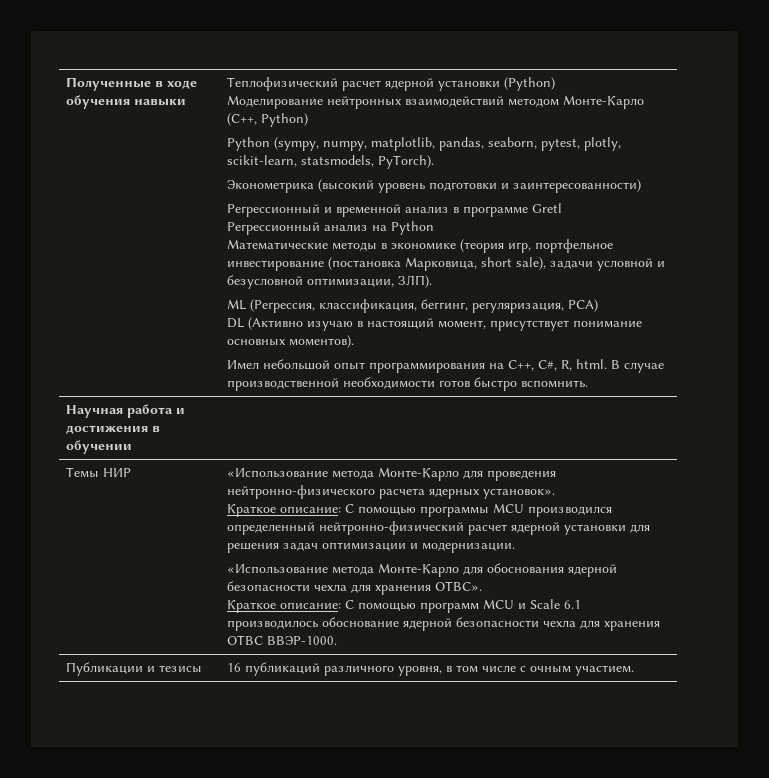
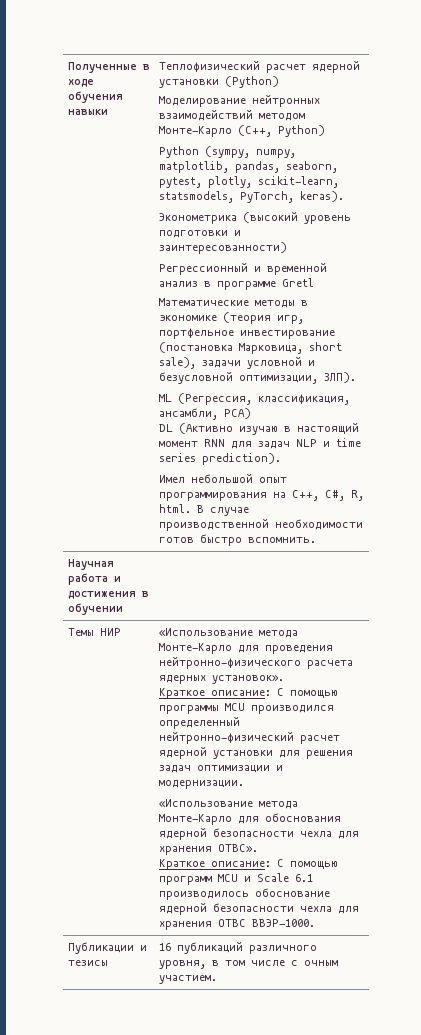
- Python (sympy, numpy, matplotlib, pandas, seaborn, pytest, plotly, scikit-learn, statsmodels, PyTorch).
+ Python (sympy, numpy, matplotlib, pandas, seaborn, pytest, plotly, scikit-learn, statsmodels, PyTorch, keras).
- Регрессионный анализ на Python
- ML (Регрессия, классификация, беггинг, регуляризация, PCA)
+ ML (Регрессия, классификация, ансамбли, PCA)
- DL (Активно изучаю в настоящий момент, присутствует понимание основных моментов).
+ DL (Активно изучаю в настоящий момент RNN для задач NLP и time series prediction).

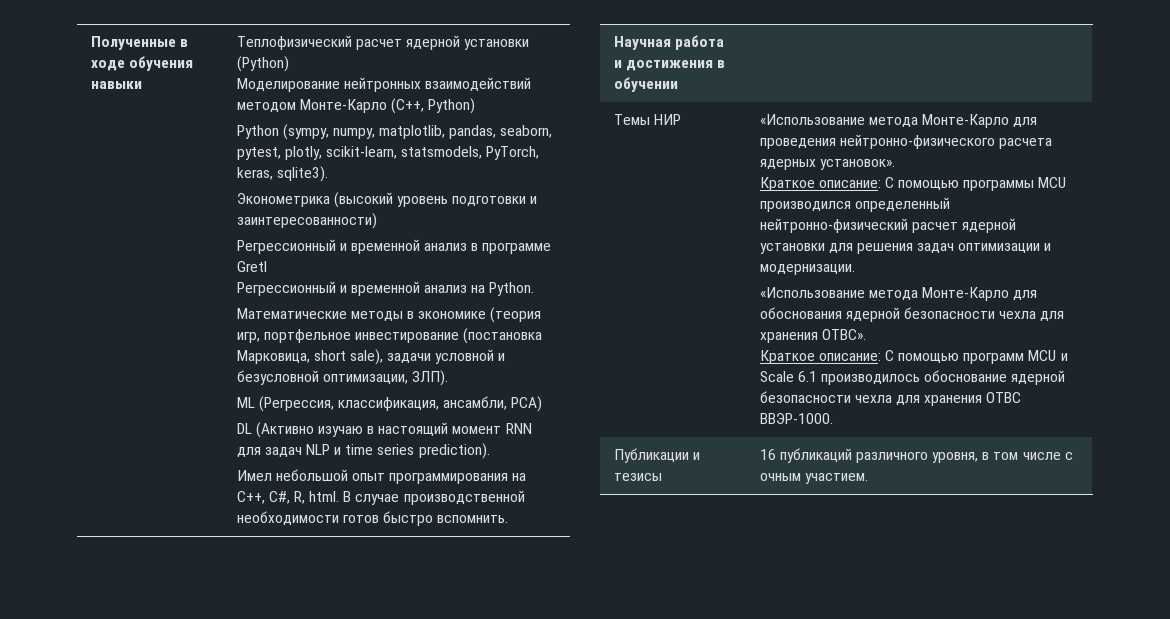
- Python (sympy, numpy, matplotlib, pandas, seaborn, pytest, plotly, scikit-learn, statsmodels, PyTorch, keras).
+ Python (sympy, numpy, matplotlib, pandas, seaborn, pytest, plotly, scikit-learn, statsmodels, PyTorch, keras, sqlite3).
+ Регрессионный и временной анализ на Python.

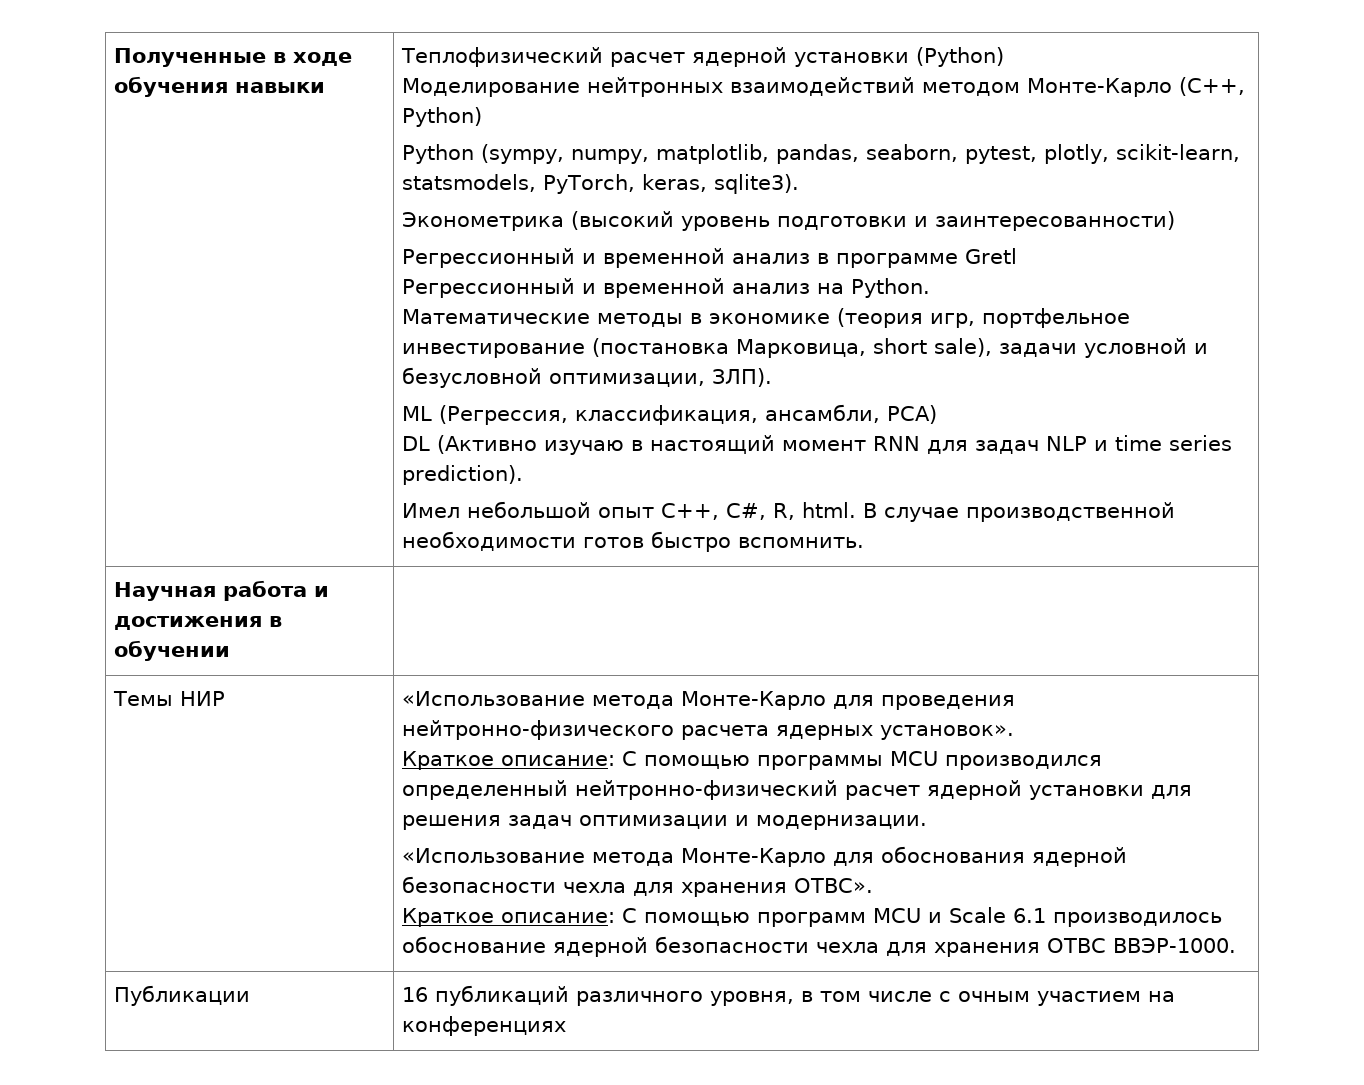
- Имел небольшой опыт программирования на C++, C#, R, html.
+ Имел небольшой опыт C++, C#, R, html.
- Публикации и тезисы | 16 публикаций различного уровня, в том числе с очным участием.
+ Публикации | 16 публикаций различного уровня, в том числе с очным участием на конференциях

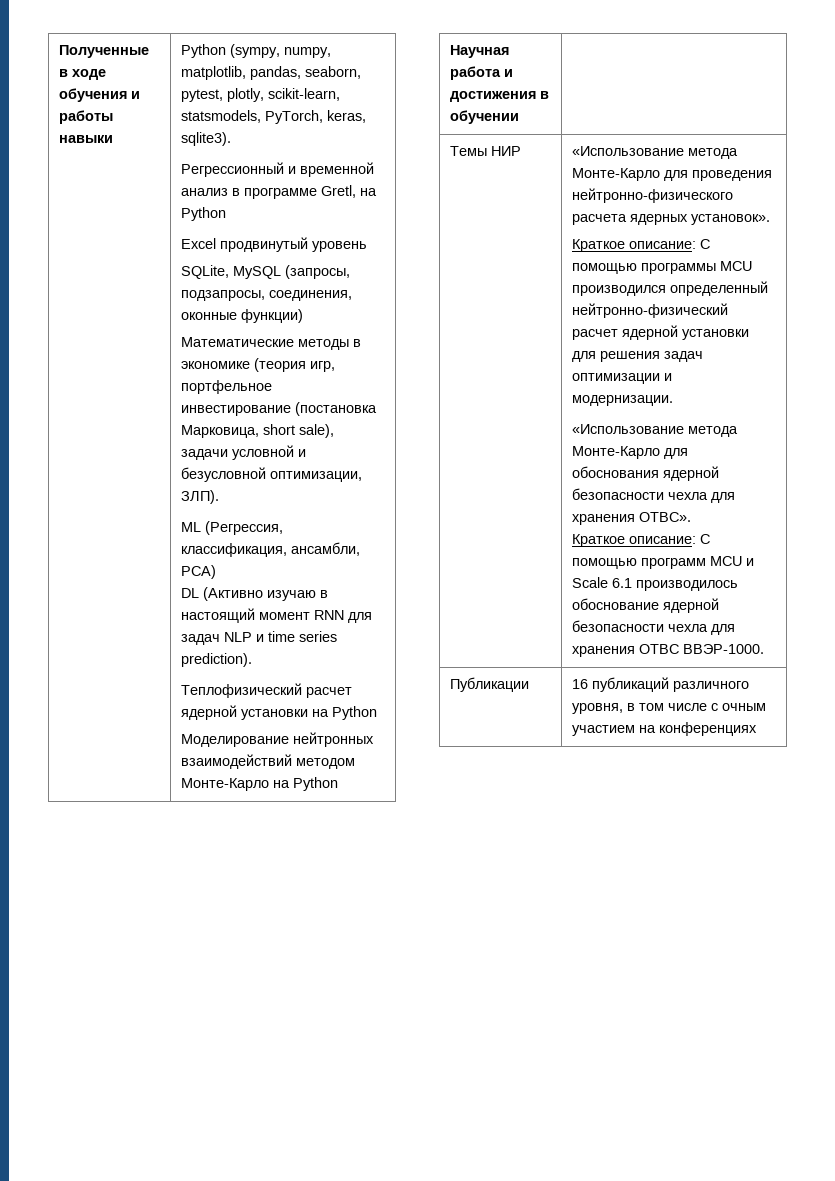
- Полученные в ходе обучения навыки
+ Полученные в ходе обучения и работы навыки
- Теплофизический расчет ядерной установки (Python)
- Моделирование нейтронных взаимодействий методом Монте-Карло (C++, Python)
- Эконометрика (высокий уровень подготовки и заинтересованности)
- Регрессионный и временной анализ в программе Gretl
- Регрессионный и временной анализ на Python.
+ Регрессионный и временной анализ в программе Gretl, на Python
+ Excel продвинутый уровень
+ SQLite, MySQL (запросы, подзапросы, соединения, оконные функции)
- Имел небольшой опыт C++, C#, R, html. В случае производственной необходимости готов быстро вспомнить.
+ Теплофизический расчет ядерной установки на Python
+ Моделирование нейтронных взаимодействий методом Монте-Карло на Python

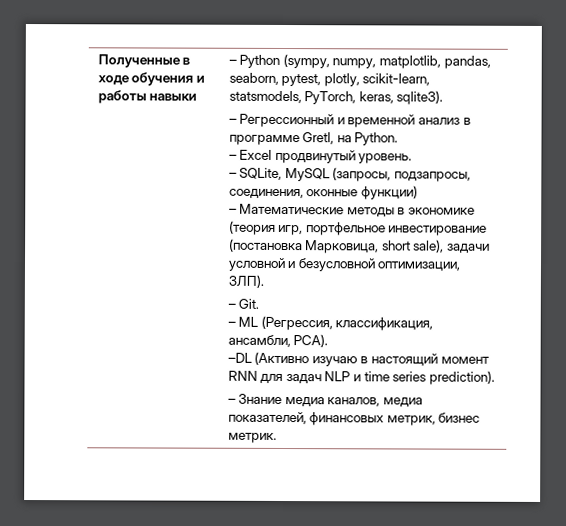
- Python (sympy, numpy, matplotlib, pandas, seaborn, pytest, plotly, scikit-learn, statsmodels, PyTorch, keras, sqlite3).
+ – Python (sympy, numpy, matplotlib, pandas, seaborn, pytest, plotly, scikit-learn, statsmodels, PyTorch, keras, sqlite3).
- Регрессионный и временной анализ в программе Gretl, на Python
- Excel продвинутый уровень
- SQLite, MySQL (запросы, подзапросы, соединения, оконные функции)
+ – Регрессионный и временной анализ в программе Gretl, на Python.
+ – Excel продвинутый уровень.
+ – SQLite, MySQL (запросы, подзапросы, соединения, оконные функции)
- Математические методы в экономике (теория игр, портфельное инвестирование (постановка Марковица, short sale), задачи условной и безусловной оптимизации, ЗЛП).
+ – Математические методы в экономике (теория игр, портфельное инвестирование (постановка Марковица, short sale), задачи условной и безусловной оптимизации, ЗЛП).
- ML (Регрессия, классификация, ансамбли, PCA)
- DL (Активно изучаю в настоящий момент RNN для задач NLP и time series prediction).
+ – Git.
+ – ML (Регрессия, классификация, ансамбли, PCA).
+ –DL (Активно изучаю в настоящий момент RNN для задач NLP и time series prediction).
- Теплофизический расчет ядерной установки на Python
- Моделирование нейтронных взаимодействий методом Монте-Карло на Python
- Научная работа и достижения в обучении |
- Темы НИР | «Использование метода Монте-Карло для проведения нейтронно-физического расчета ядерных установок».
- Краткое описание: С помощью программы MCU производился определенный нейтронно-физический расчет ядерной установки для решения задач оптимизации и модернизации.
- «Использование метода Монте-Карло для обоснования ядерной безопасности чехла для хранения ОТВС».
- Краткое описание: С помощью программ MCU и Scale 6.1 производилось обоснование ядерной безопасности чехла для хранения ОТВС ВВЭР-1000.
- Публикации | 16 публикаций различного уровня, в том числе с очным участием на конференциях
+ – Знание медиа каналов, медиа показателей, финансовых метрик, бизнес метрик.

